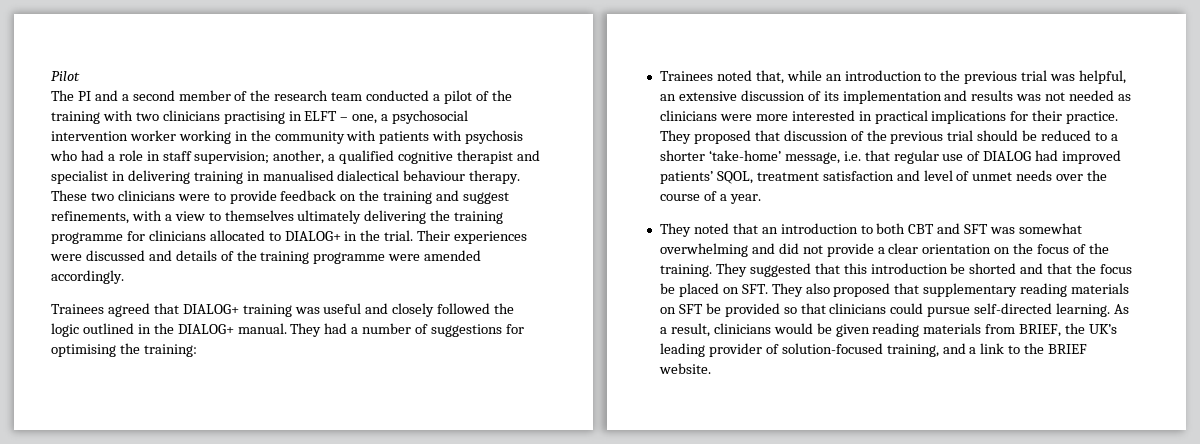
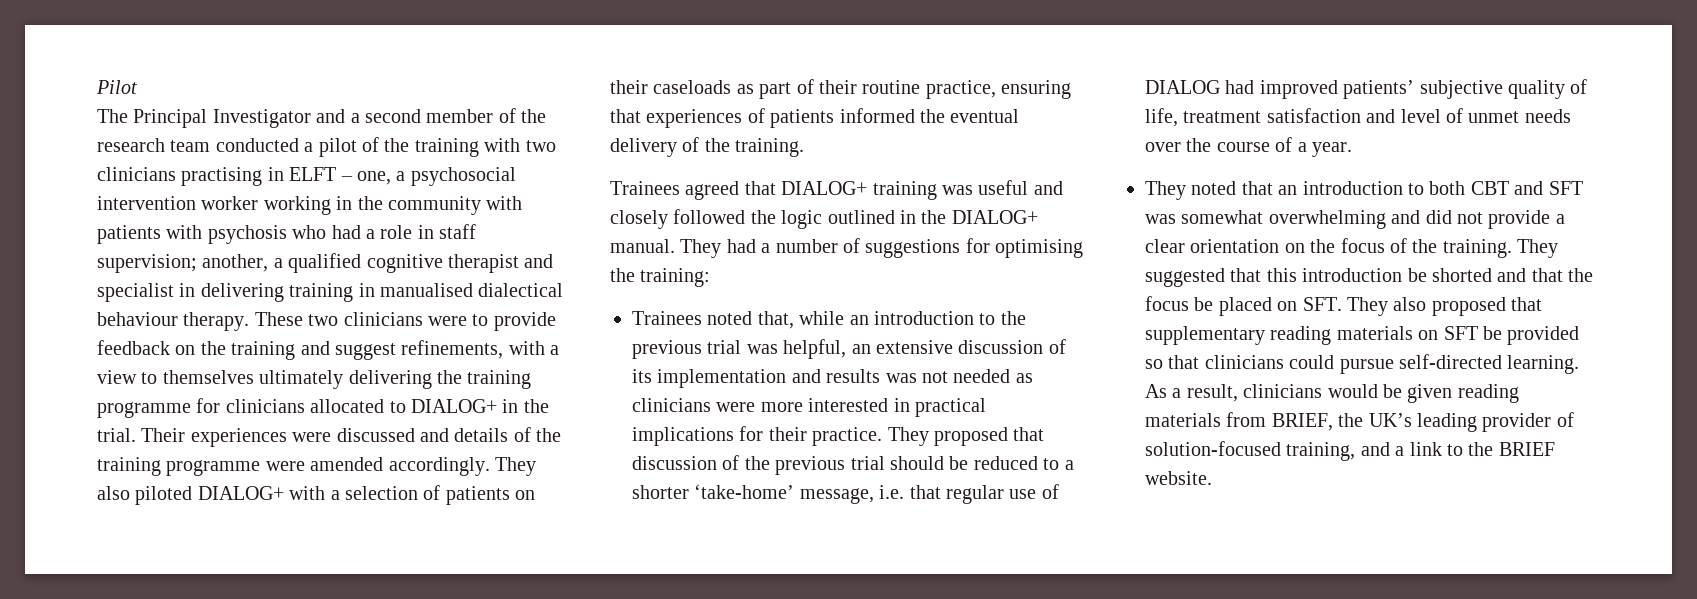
- The PI and a second member of the research team conducted a pilot of the training with two clinicians practising in ELFT – one, a psychosocial intervention worker working in the community with patients with psychosis who had a role in staff supervision; another, a qualified cognitive therapist and specialist in delivering training in manualised dialectical behaviour therapy.
+ The Principal Investigator and a second member of the research team conducted a pilot of the training with two clinicians practising in ELFT – one, a psychosocial intervention worker working in the community with patients with psychosis who had a role in staff supervision; another, a qualified cognitive therapist and specialist in delivering training in manualised dialectical behaviour therapy.
+ They also piloted DIALOG+ with a selection of patients on their caseloads as part of their routine practice, ensuring that experiences of patients informed the eventual delivery of the training.
- They proposed that discussion of the previous trial should be reduced to a shorter ‘take-home’ message, i.e. that regular use of DIALOG had improved patients’ SQOL, treatment satisfaction and level of unmet needs over the course of a year.
+ They proposed that discussion of the previous trial should be reduced to a shorter ‘take-home’ message, i.e. that regular use of DIALOG had improved patients’ subjective quality of life, treatment satisfaction and level of unmet needs over the course of a year.

